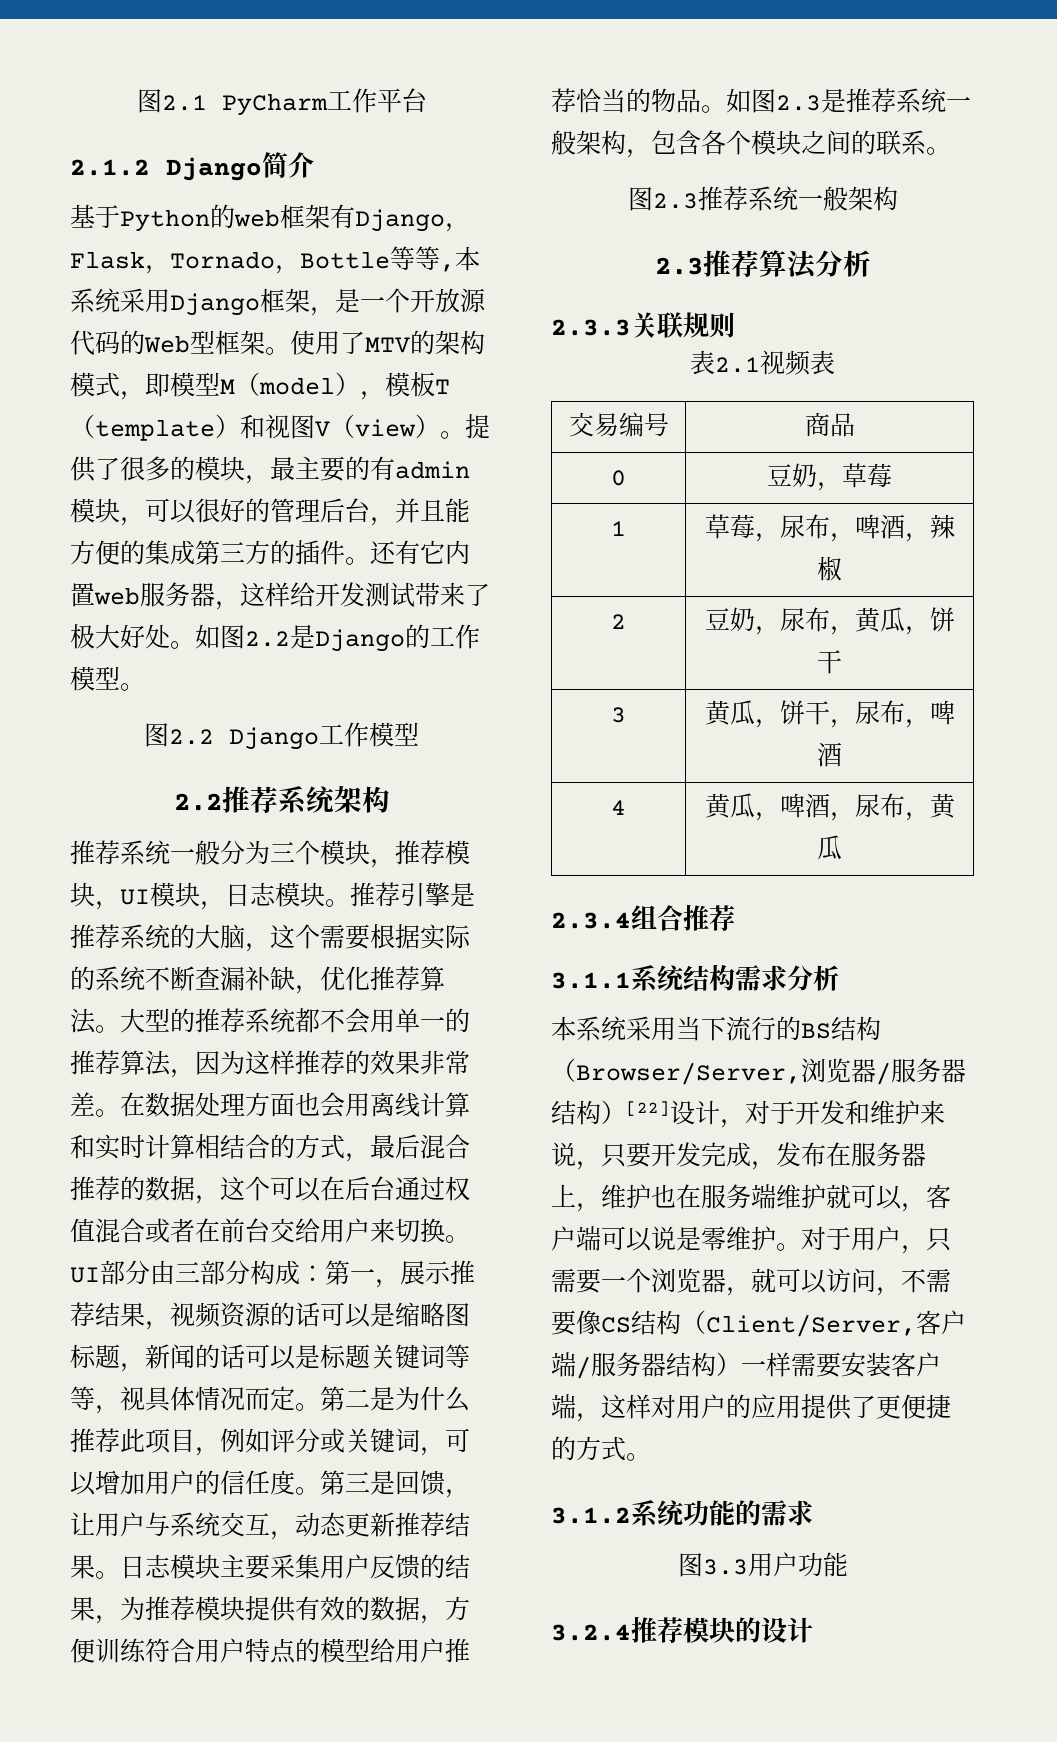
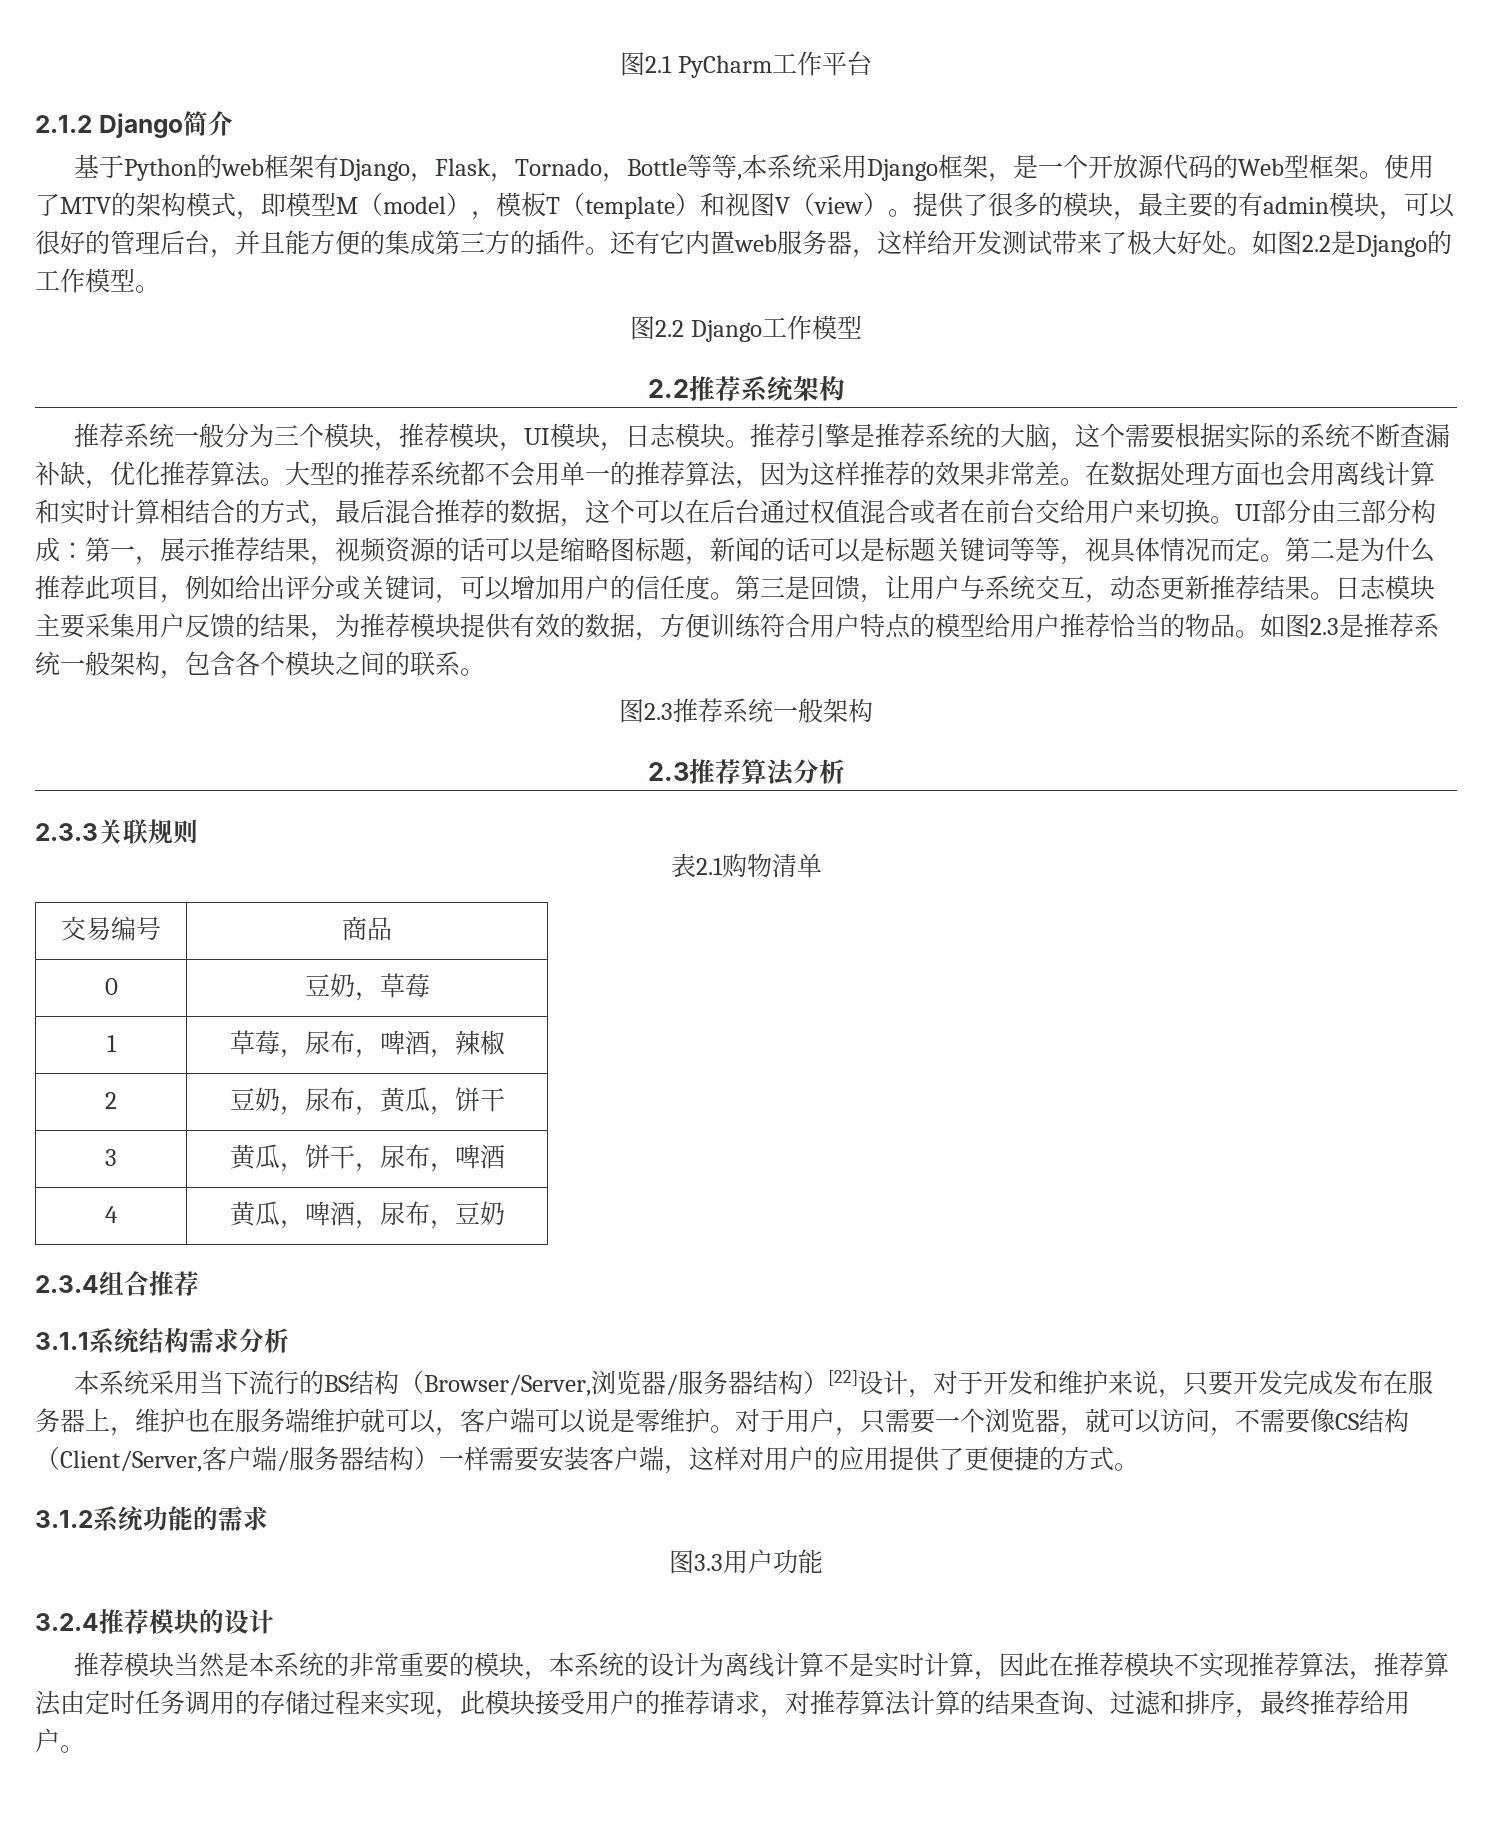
- 第二是为什么推荐此项目，例如评分或关键词，可以增加用户的信任度。
+ 第二是为什么推荐此项目，例如给出评分或关键词，可以增加用户的信任度。
- 表2.1视频表
+ 表2.1购物清单
- 4 | 黄瓜，啤酒，尿布，黄瓜
+ 4 | 黄瓜，啤酒，尿布，豆奶
- 本系统采用当下流行的BS结构（Browser/Server,浏览器/服务器结构）[22]设计，对于开发和维护来说，只要开发完成，发布在服务器上，维护也在服务端维护就可以，客户端可以说是零维护。
+ 本系统采用当下流行的BS结构（Browser/Server,浏览器/服务器结构）[22]设计，对于开发和维护来说，只要开发完成发布在服务器上，维护也在服务端维护就可以，客户端可以说是零维护。
+ 推荐模块当然是本系统的非常重要的模块，本系统的设计为离线计算不是实时计算，因此在推荐模块不实现推荐算法，推荐算法由定时任务调用的存储过程来实现，此模块接受用户的推荐请求，对推荐算法计算的结果查询、过滤和排序，最终推荐给用户。

